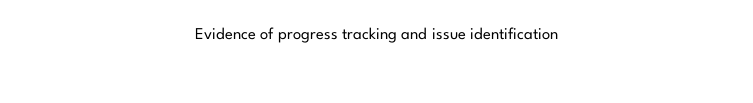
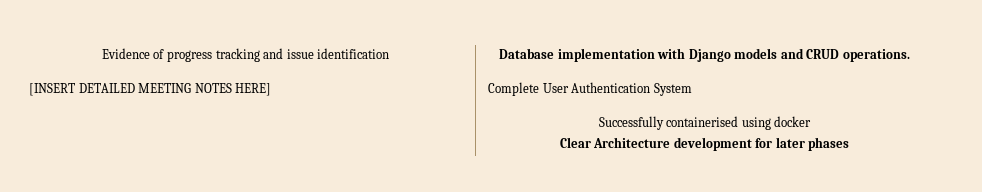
+ [INSERT DETAILED MEETING NOTES HERE]
+ Database implementation with Django models and CRUD operations.
+ Complete User Authentication System
+ Successfully containerised using docker
+ Clear Architecture development for later phases

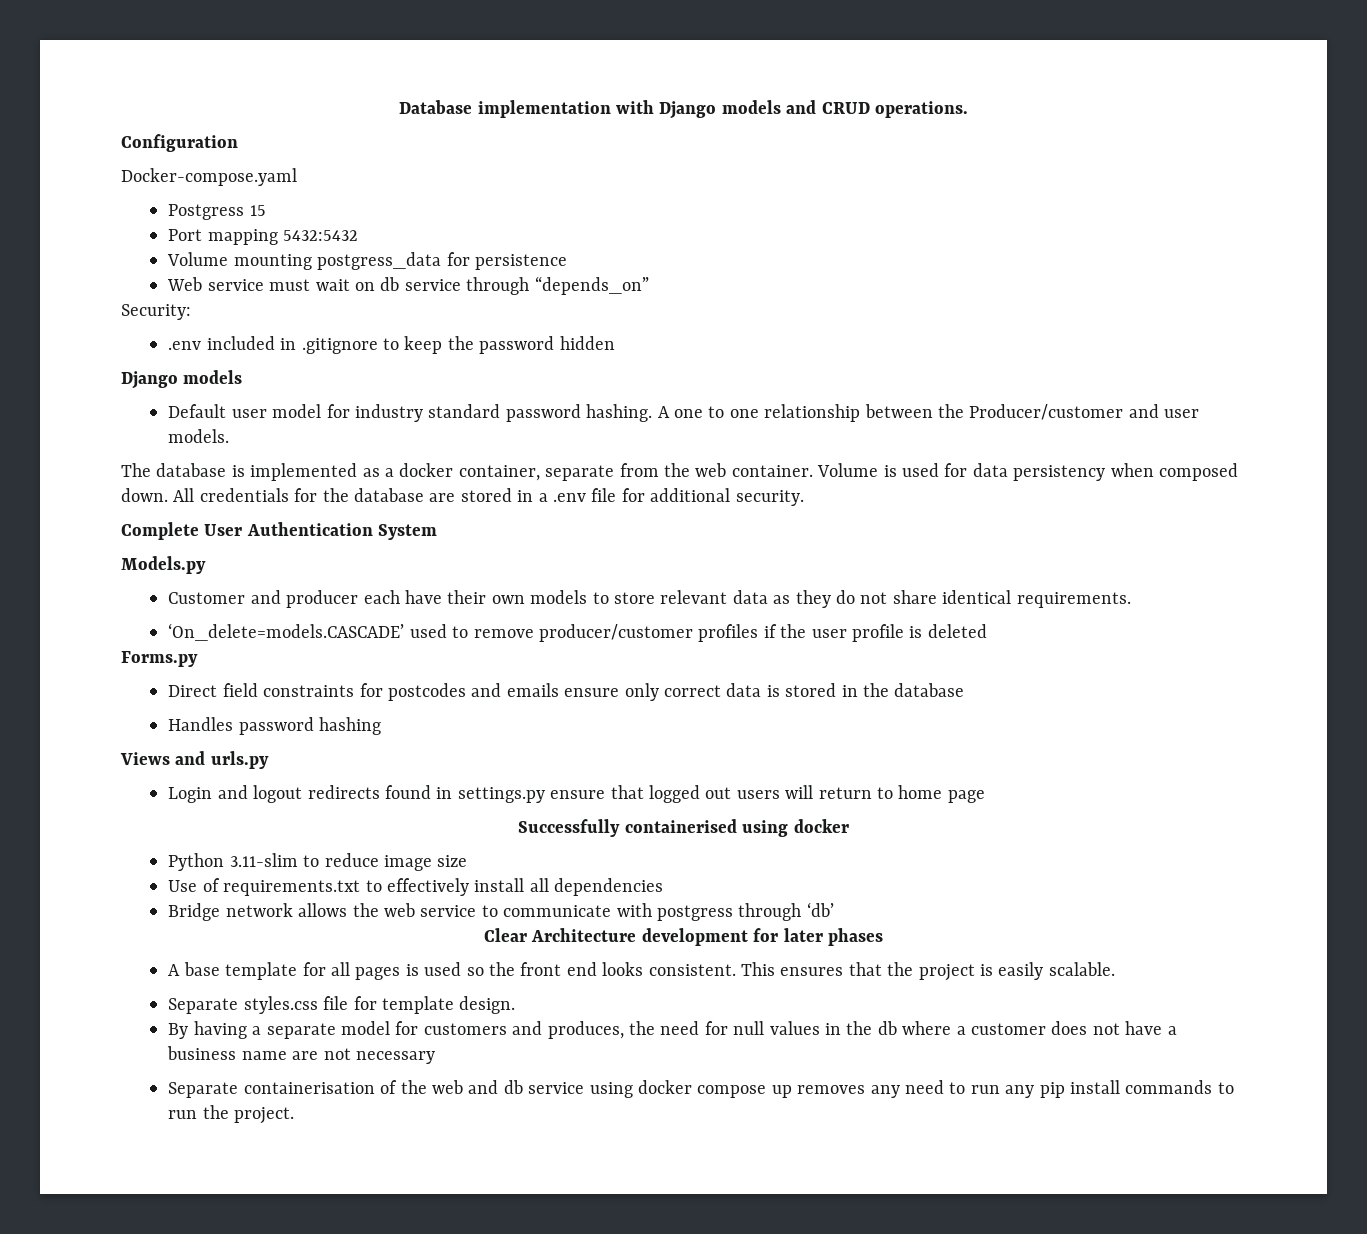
- Evidence of progress tracking and issue identification
- [INSERT DETAILED MEETING NOTES HERE]
+ Configuration
+ Docker-compose.yaml
+ Postgress 15
+ Port mapping 5432:5432
+ Volume mounting postgress_data for persistence
+ Web service must wait on db service through “depends_on”
+ Security:
+ .env included in .gitignore to keep the password hidden
+ Django models
+ Default user model for industry standard password hashing. A one to one relationship between the Producer/customer and user models.
+ The database is implemented as a docker container, separate from the web container. Volume is used for data persistency when composed down. All credentials for the database are stored in a .env file for additional security.
  Complete User Authentication System
+ Models.py
+ Customer and producer each have their own models to store relevant data as they do not share identical requirements.
+ ‘On_delete=models.CASCADE’ used to remove producer/customer profiles if the user profile is deleted
+ Forms.py
+ Direct field constraints for postcodes and emails ensure only correct data is stored in the database
+ Handles password hashing
+ Views and urls.py
+ Login and logout redirects found in settings.py ensure that logged out users will return to home page
  Successfully containerised using docker
+ Python 3.11-slim to reduce image size
+ Use of requirements.txt to effectively install all dependencies
+ Bridge network allows the web service to communicate with postgress through ‘db’
+ A base template for all pages is used so the front end looks consistent. This ensures that the project is easily scalable.
+ Separate styles.css file for template design.
+ By having a separate model for customers and produces, the need for null values in the db where a customer does not have a business name are not necessary
+ Separate containerisation of the web and db service using docker compose up removes any need to run any pip install commands to run the project.

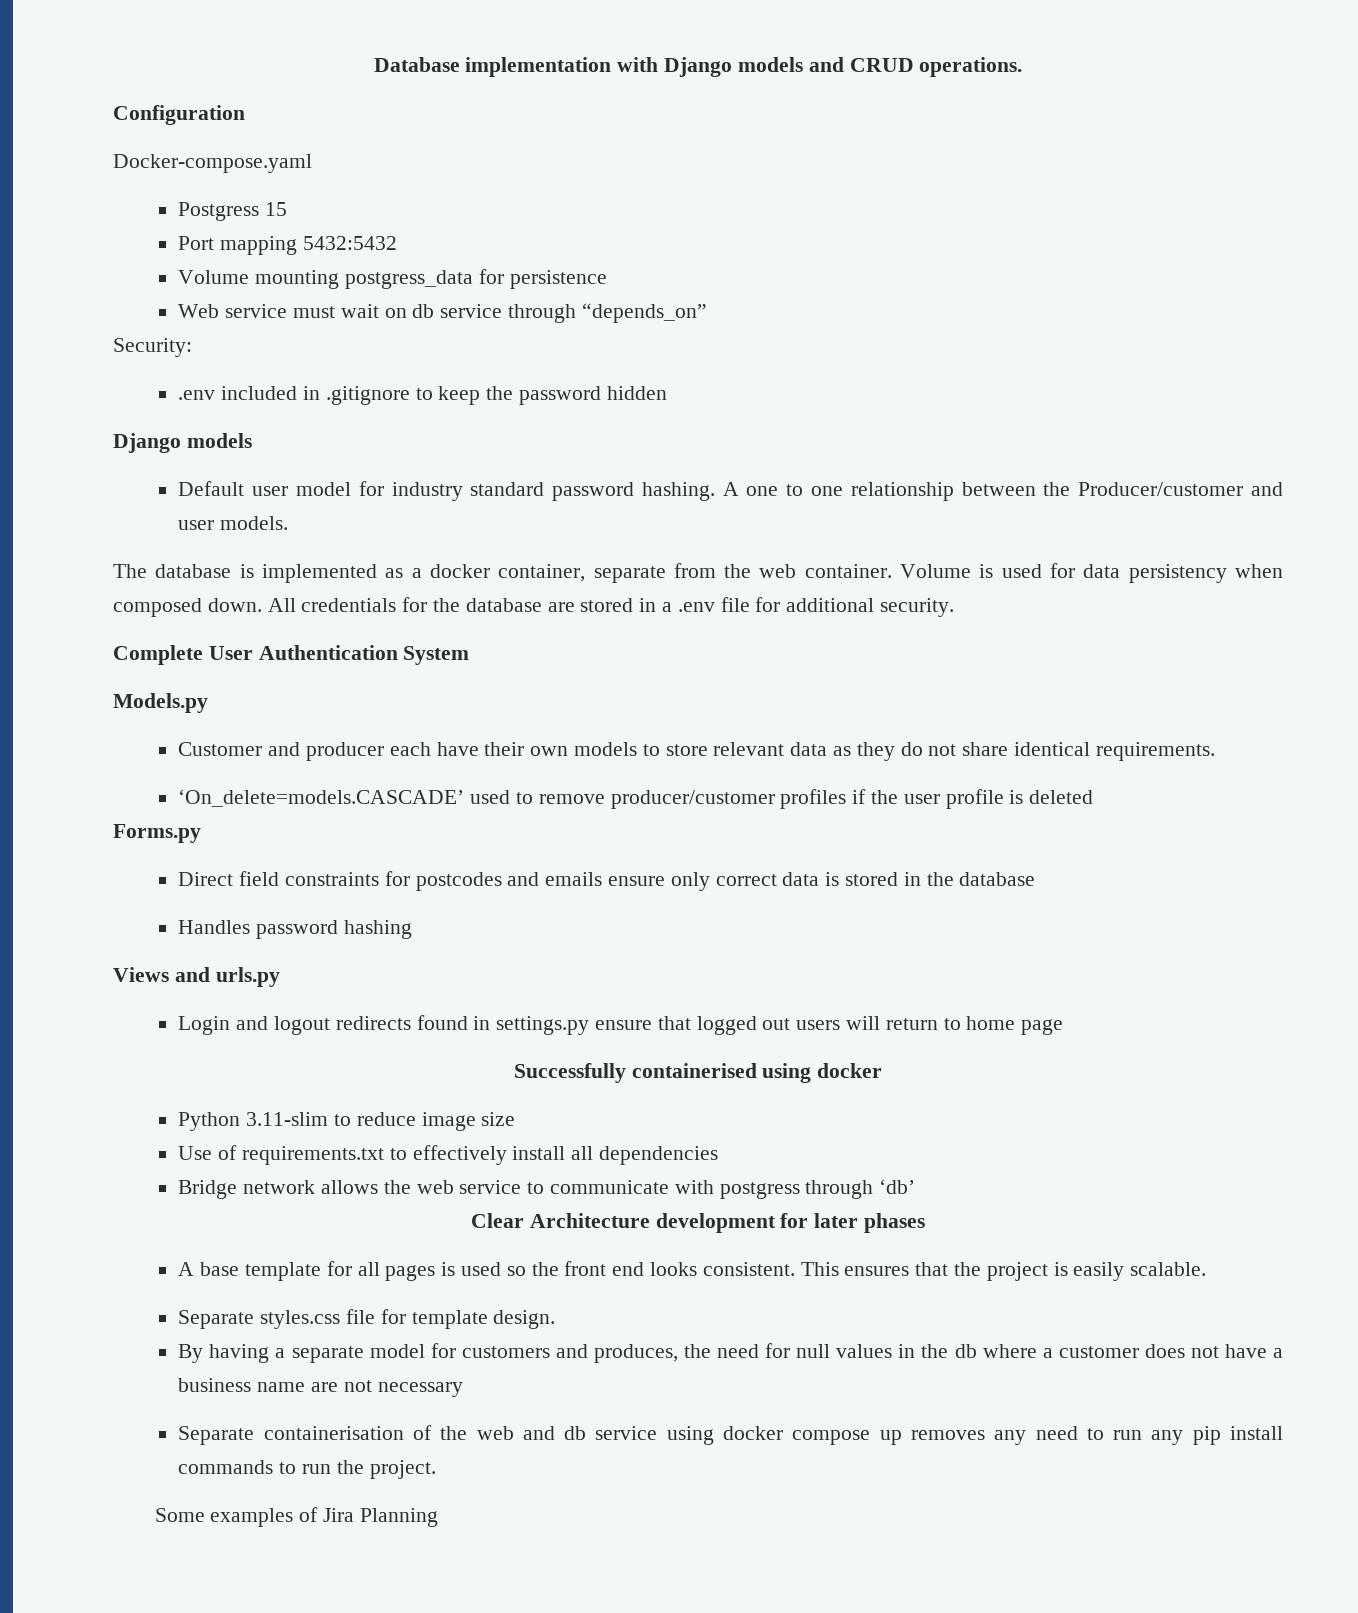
+ Some examples of Jira Planning

